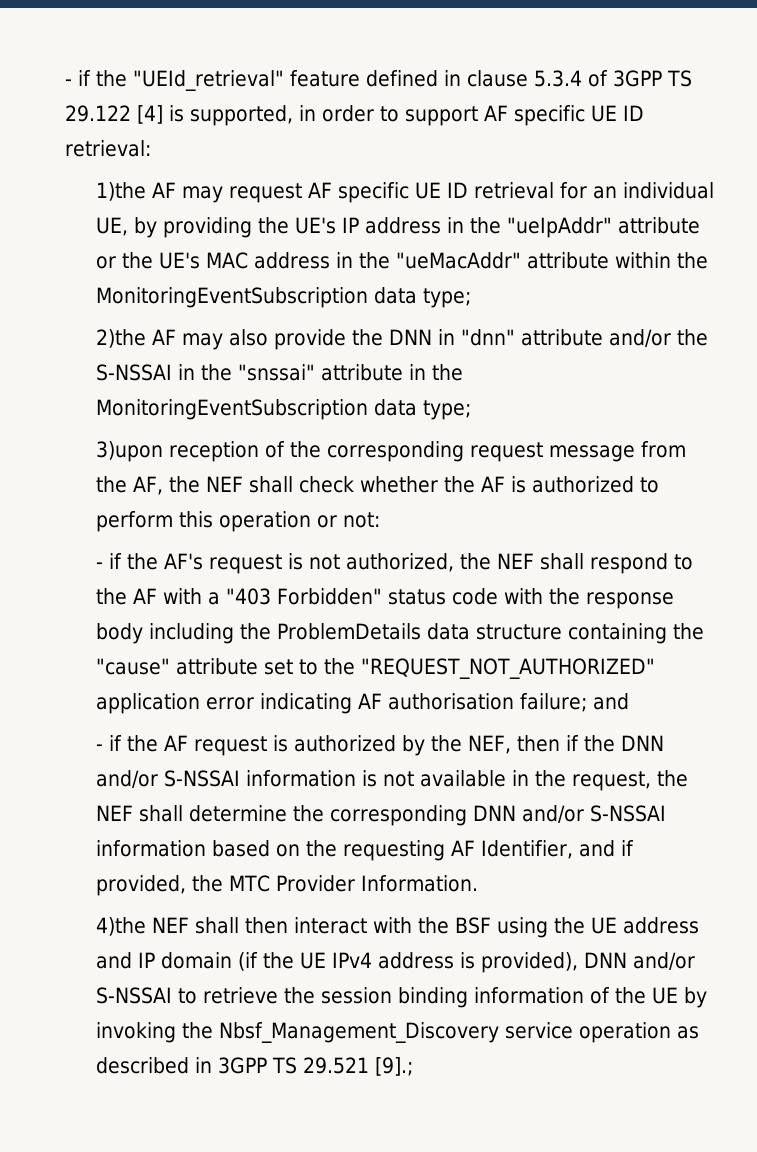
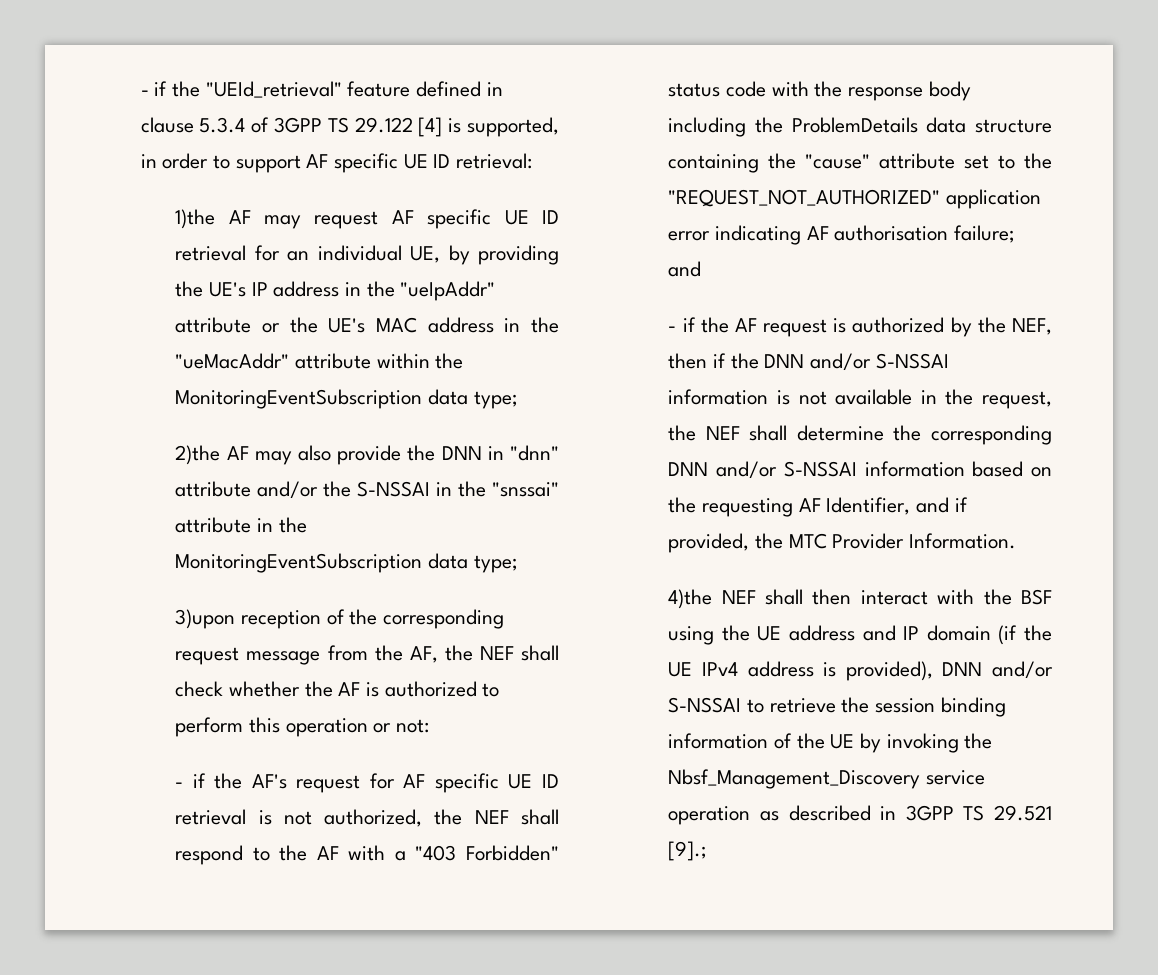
- - if the AF's request is not authorized, the NEF shall respond to the AF with a "403 Forbidden" status code with the response body including the ProblemDetails data structure containing the "cause" attribute set to the "REQUEST_NOT_AUTHORIZED" application error indicating AF authorisation failure; and
+ - if the AF's request for AF specific UE ID retrieval is not authorized, the NEF shall respond to the AF with a "403 Forbidden" status code with the response body including the ProblemDetails data structure containing the "cause" attribute set to the "REQUEST_NOT_AUTHORIZED" application error indicating AF authorisation failure; and

